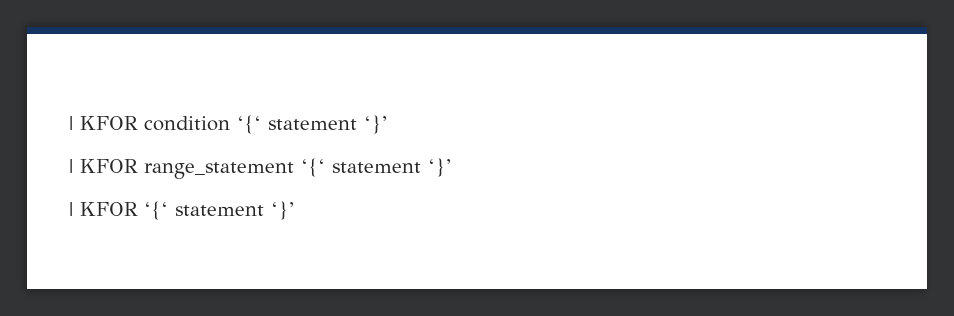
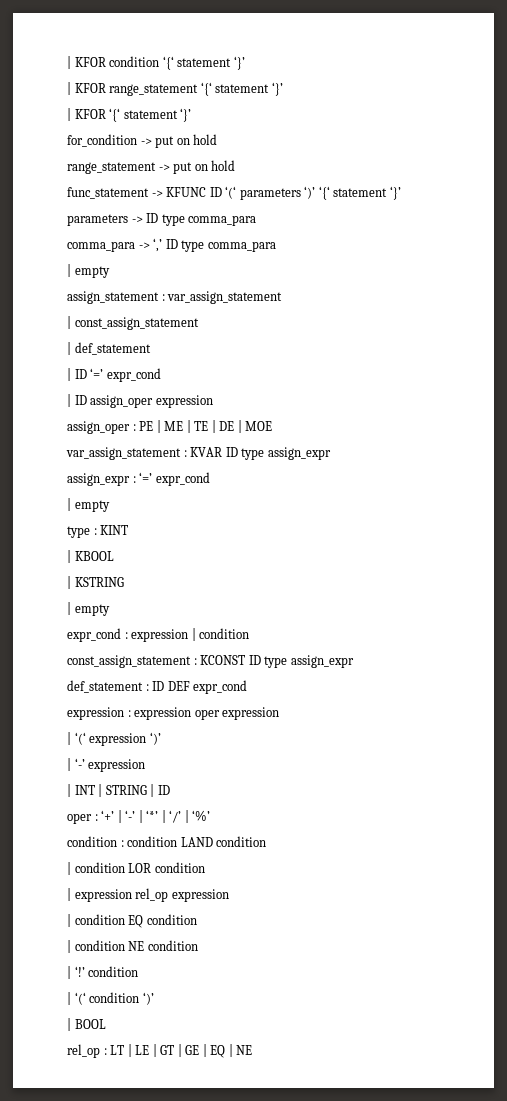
+ for_condition -> put on hold
+ range_statement -> put on hold
+ func_statement -> KFUNC ID ‘(‘ parameters ‘)’ ‘{‘ statement ‘}’
+ parameters -> ID type comma_para
+ comma_para -> ‘,’ ID type comma_para
+ | empty
+ assign_statement : var_assign_statement
+ | const_assign_statement
+ | def_statement
+ | ID ‘=’ expr_cond
+ | ID assign_oper expression
+ assign_oper : PE | ME | TE | DE | MOE
+ var_assign_statement : KVAR ID type assign_expr
+ assign_expr : ‘=’ expr_cond
+ | empty
+ type : KINT
+ | KBOOL
+ | KSTRING
+ | empty
+ expr_cond : expression | condition
+ const_assign_statement : KCONST ID type assign_expr
+ def_statement : ID DEF expr_cond
+ expression : expression oper expression
+ | ‘(‘ expression ‘)’
+ | ‘-’ expression
+ | INT | STRING | ID
+ oper : ‘+’ | ‘-’ | ‘*’ | ‘/’ | ‘%’
+ condition : condition LAND condition
+ | condition LOR condition
+ | expression rel_op expression
+ | condition EQ condition
+ | condition NE condition
+ | ‘!’ condition
+ | ‘(‘ condition ‘)’
+ | BOOL
+ rel_op : LT | LE | GT | GE | EQ | NE

